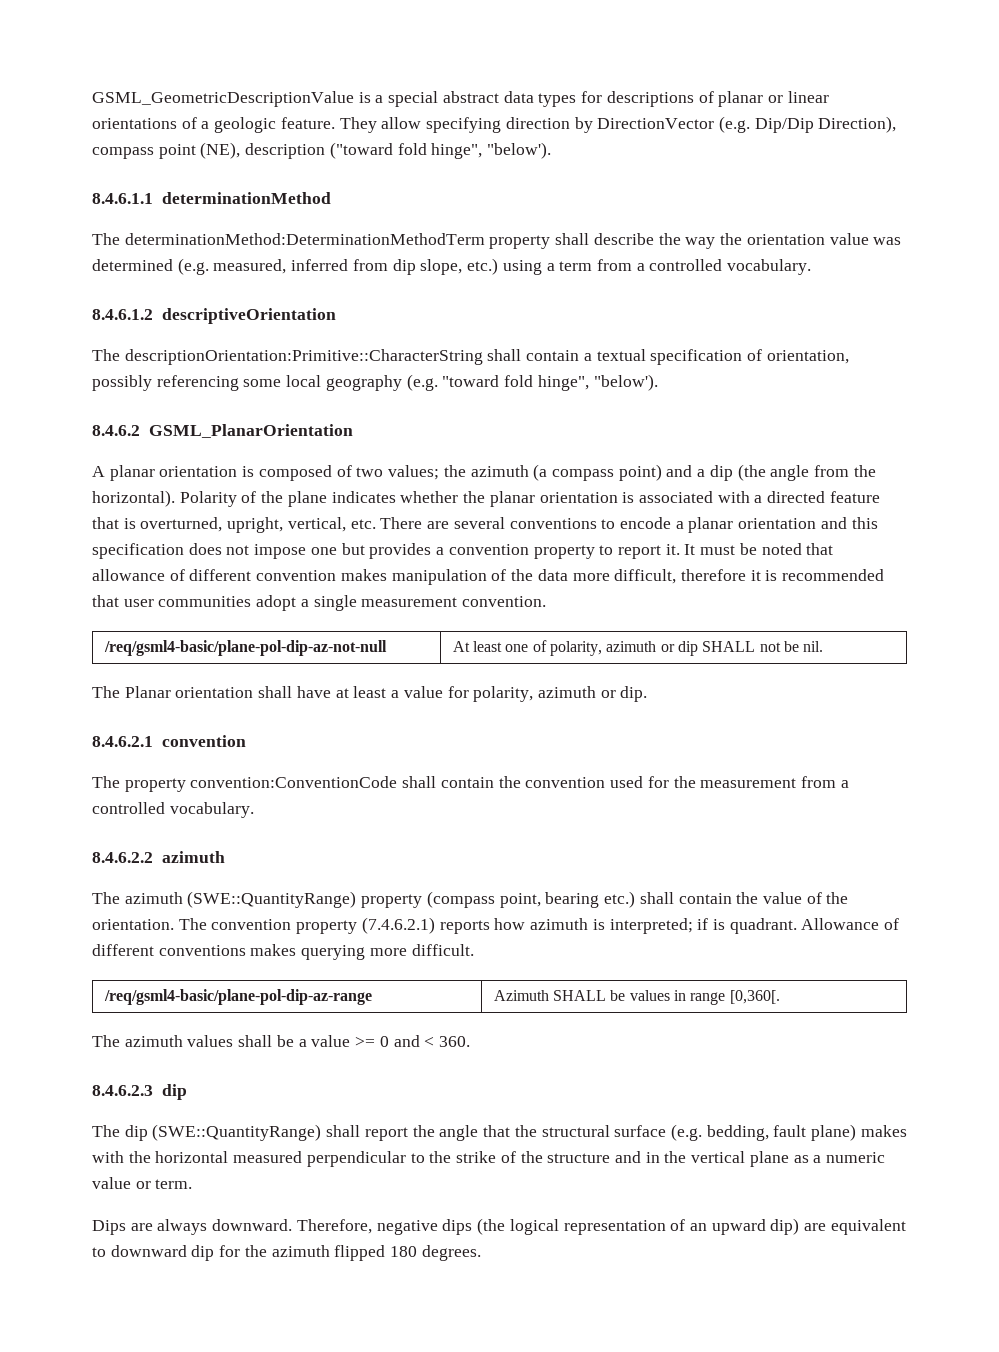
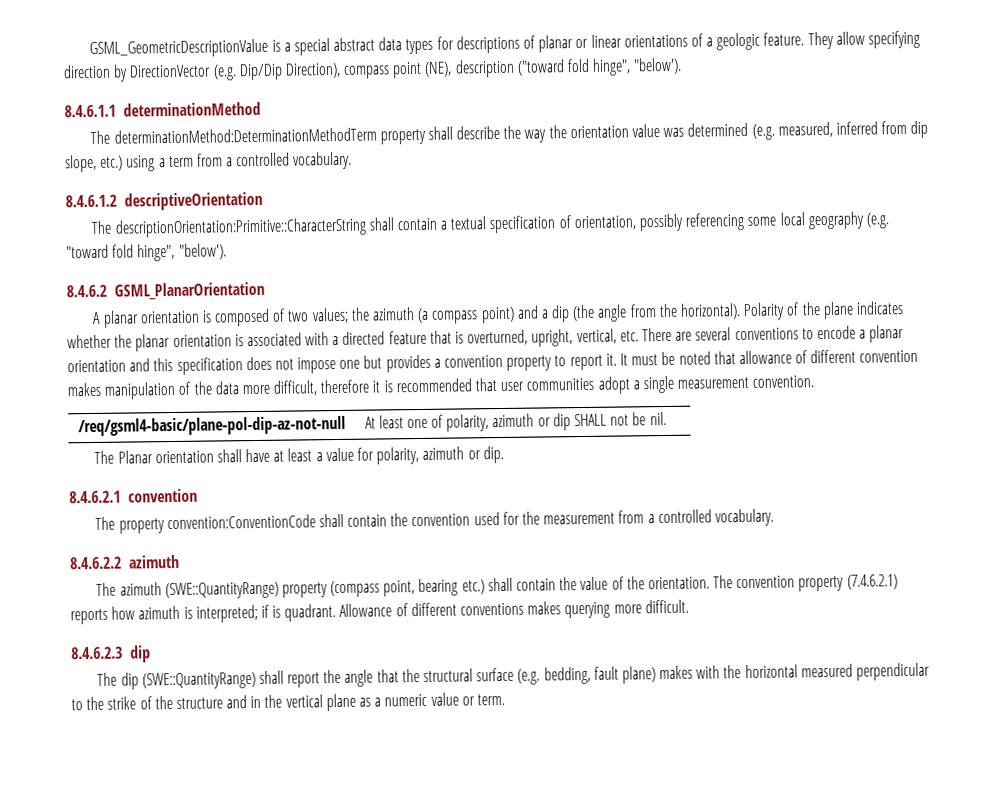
- /req/gsml4-basic/plane-pol-dip-az-range | Azimuth SHALL be values in range [0,360[.
- The azimuth values shall be a value >= 0 and < 360.
- Dips are always downward. Therefore, negative dips (the logical representation of an upward dip) are equivalent to downward dip for the azimuth flipped 180 degrees.

